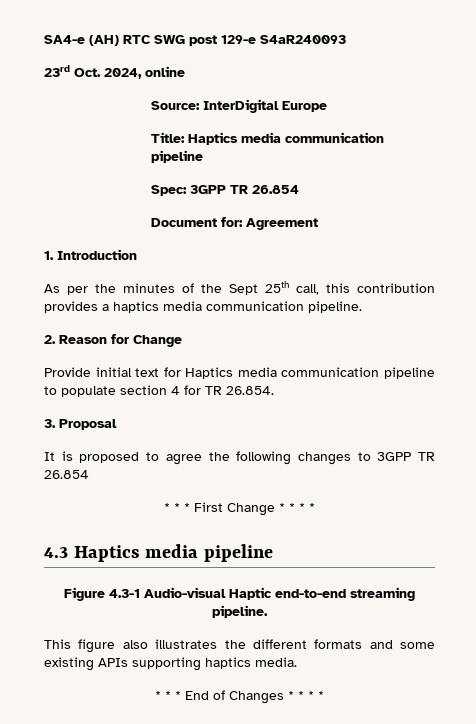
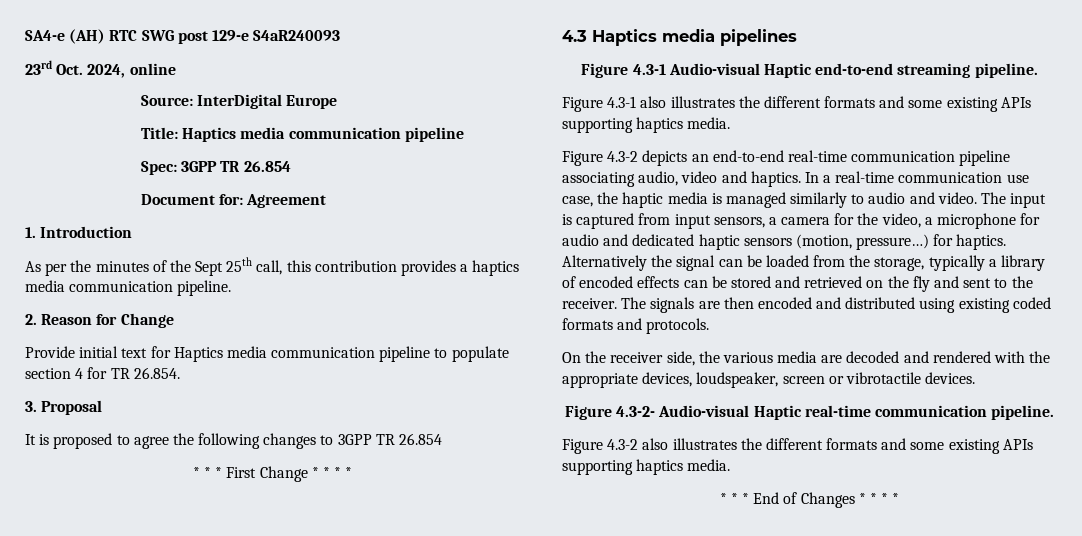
- 4.3 Haptics media pipeline
+ 4.3 Haptics media pipelines
- This figure also illustrates the different formats and some existing APIs supporting haptics media.
+ Figure 4.3-1 also illustrates the different formats and some existing APIs supporting haptics media.
+ Figure 4.3-2 depicts an end-to-end real-time communication pipeline associating audio, video and haptics. In a real-time communication use case, the haptic media is managed similarly to audio and video. The input is captured from input sensors, a camera for the video, a microphone for audio and dedicated haptic sensors (motion, pressure…) for haptics. Alternatively the signal can be loaded from the storage, typically a library of encoded effects can be stored and retrieved on the fly and sent to the receiver. The signals are then encoded and distributed using existing coded formats and protocols.
+ On the receiver side, the various media are decoded and rendered with the appropriate devices, loudspeaker, screen or vibrotactile devices.
+ Figure 4.3-2- Audio-visual Haptic real-time communication pipeline.
+ Figure 4.3-2 also illustrates the different formats and some existing APIs supporting haptics media.

